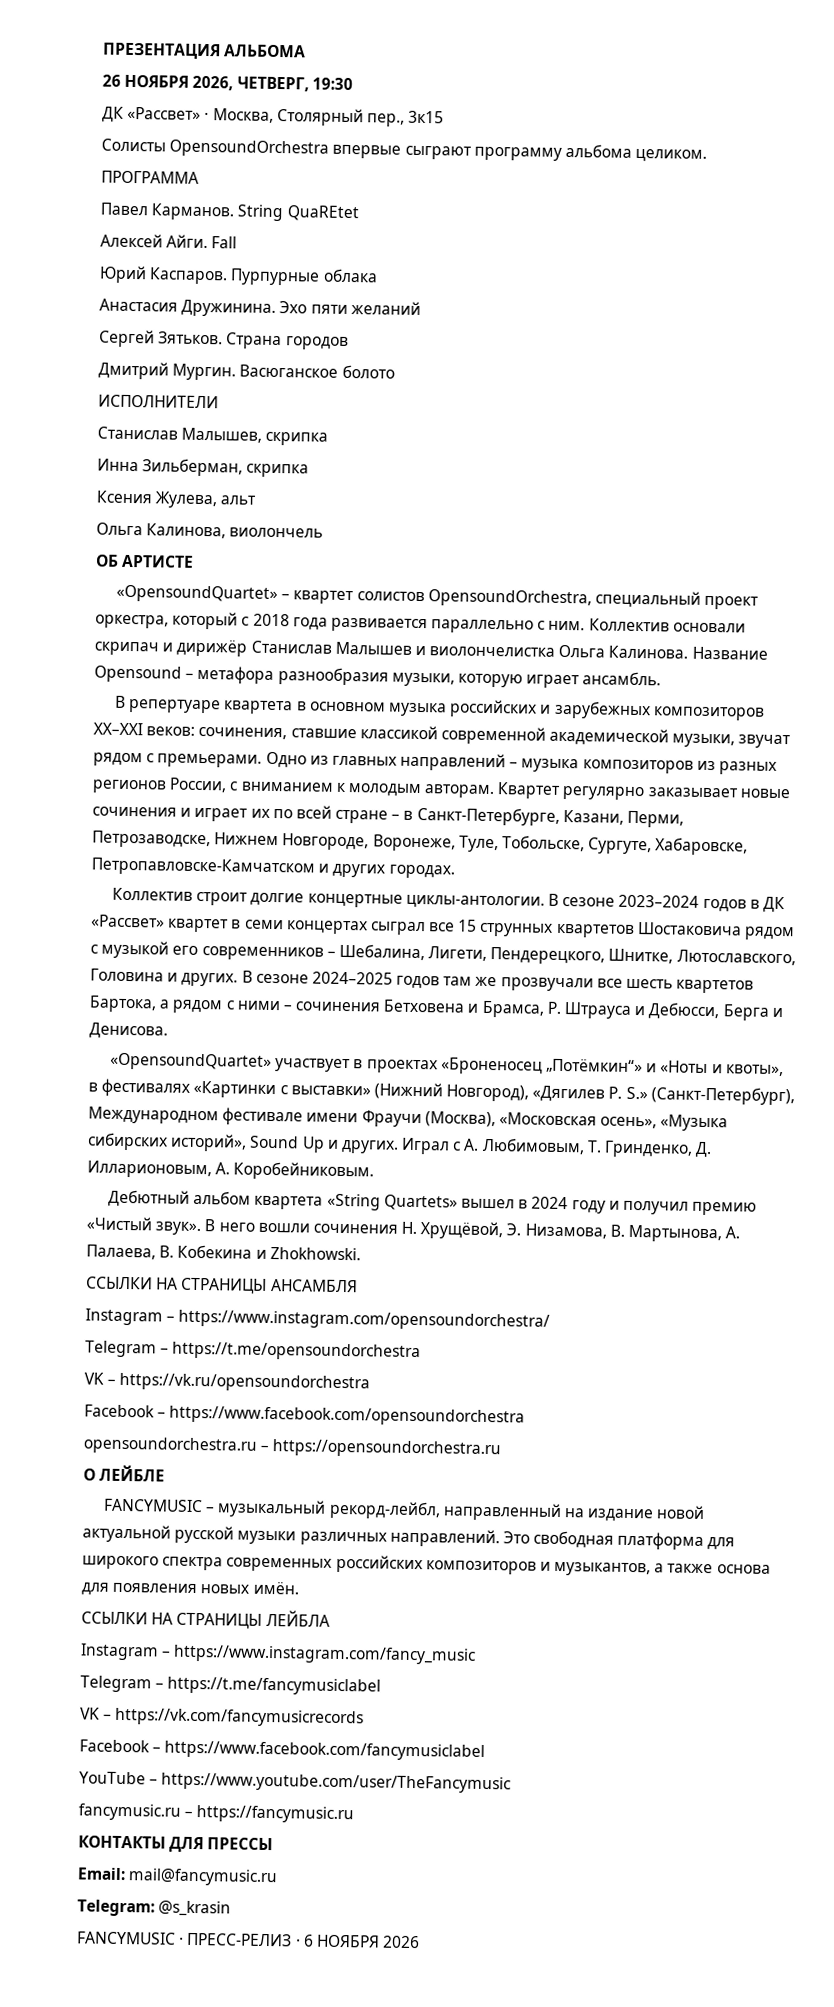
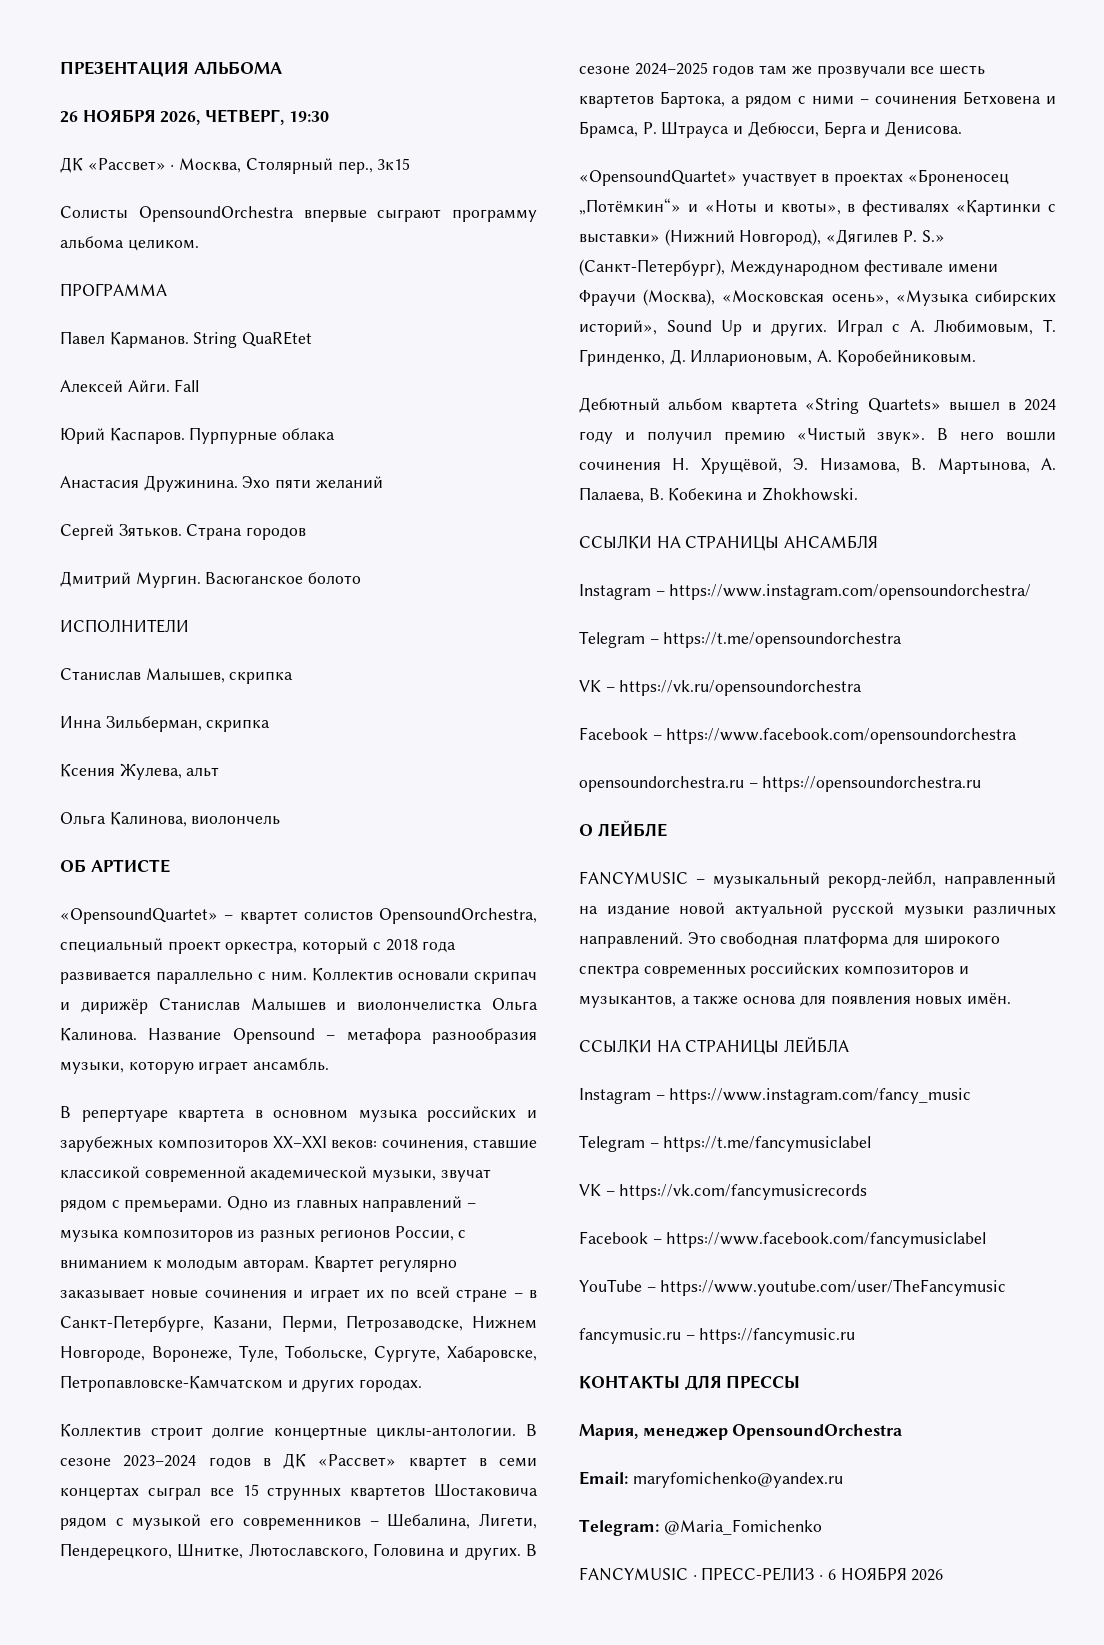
+ Мария, менеджер OpensoundOrchestra
- Email: mail@fancymusic.ru
+ Email: maryfomichenko@yandex.ru
- Telegram: @s_krasin
+ Telegram: @Maria_Fomichenko

